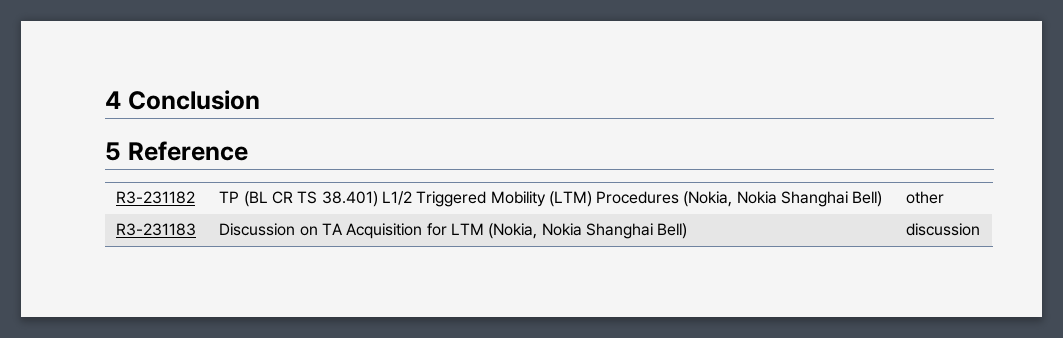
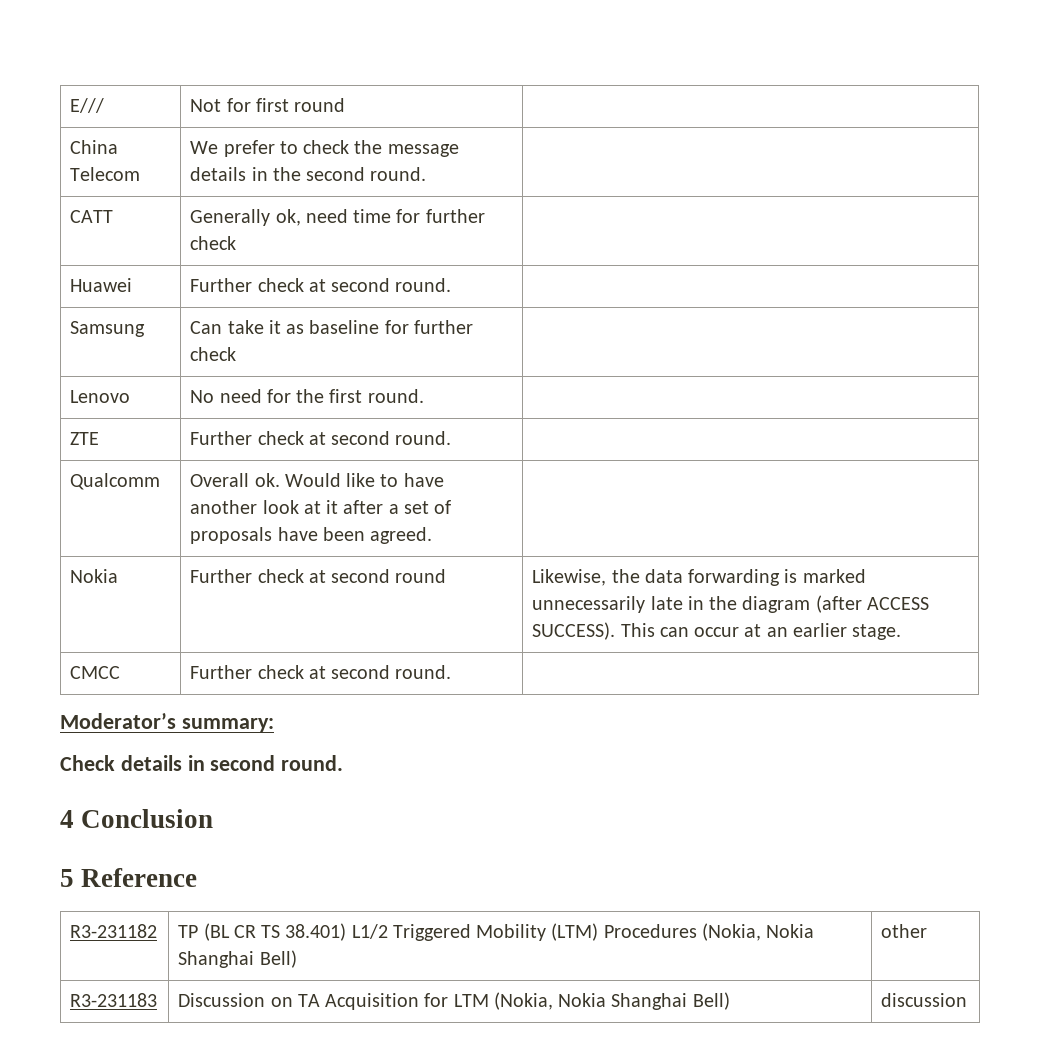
+ E/// | Not for first round |
+ China Telecom | We prefer to check the message details in the second round. |
+ CATT | Generally ok, need time for further check |
+ Huawei | Further check at second round. |
+ Samsung | Can take it as baseline for further check |
+ Lenovo | No need for the first round. |
+ ZTE | Further check at second round. |
+ Qualcomm | Overall ok. Would like to have another look at it after a set of proposals have been agreed. |
+ Nokia | Further check at second round | Likewise, the data forwarding is marked unnecessarily late in the diagram (after ACCESS SUCCESS). This can occur at an earlier stage.
+ CMCC | Further check at second round. |
+ Moderator’s summary:
+ Check details in second round.

